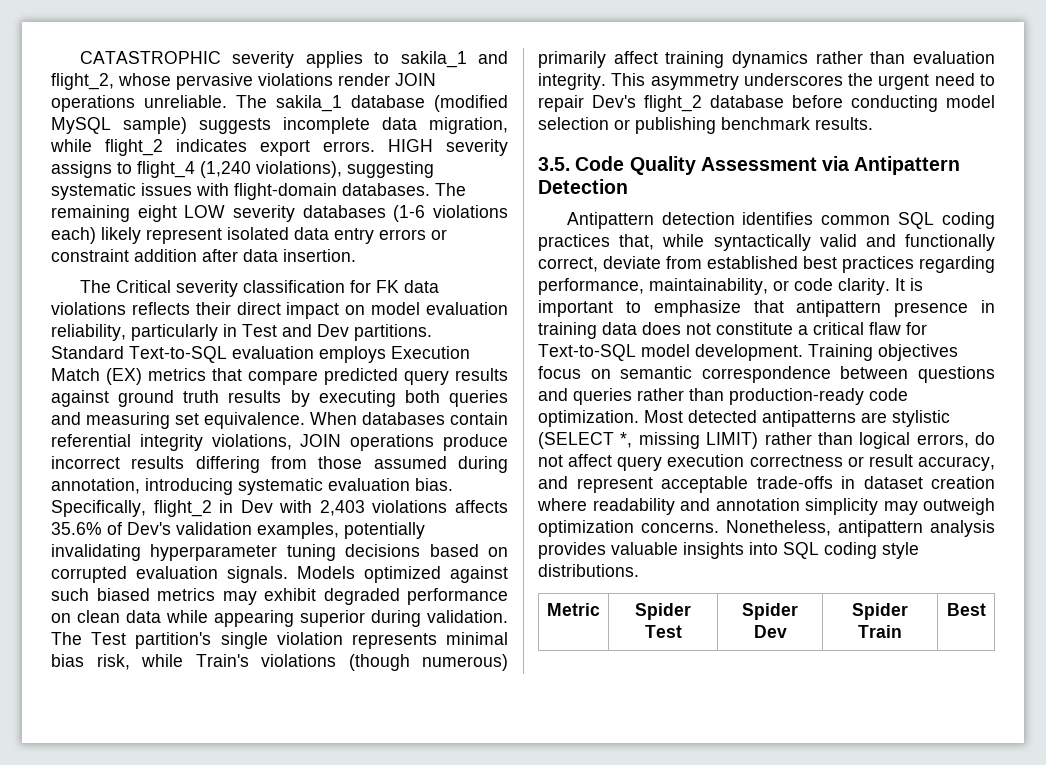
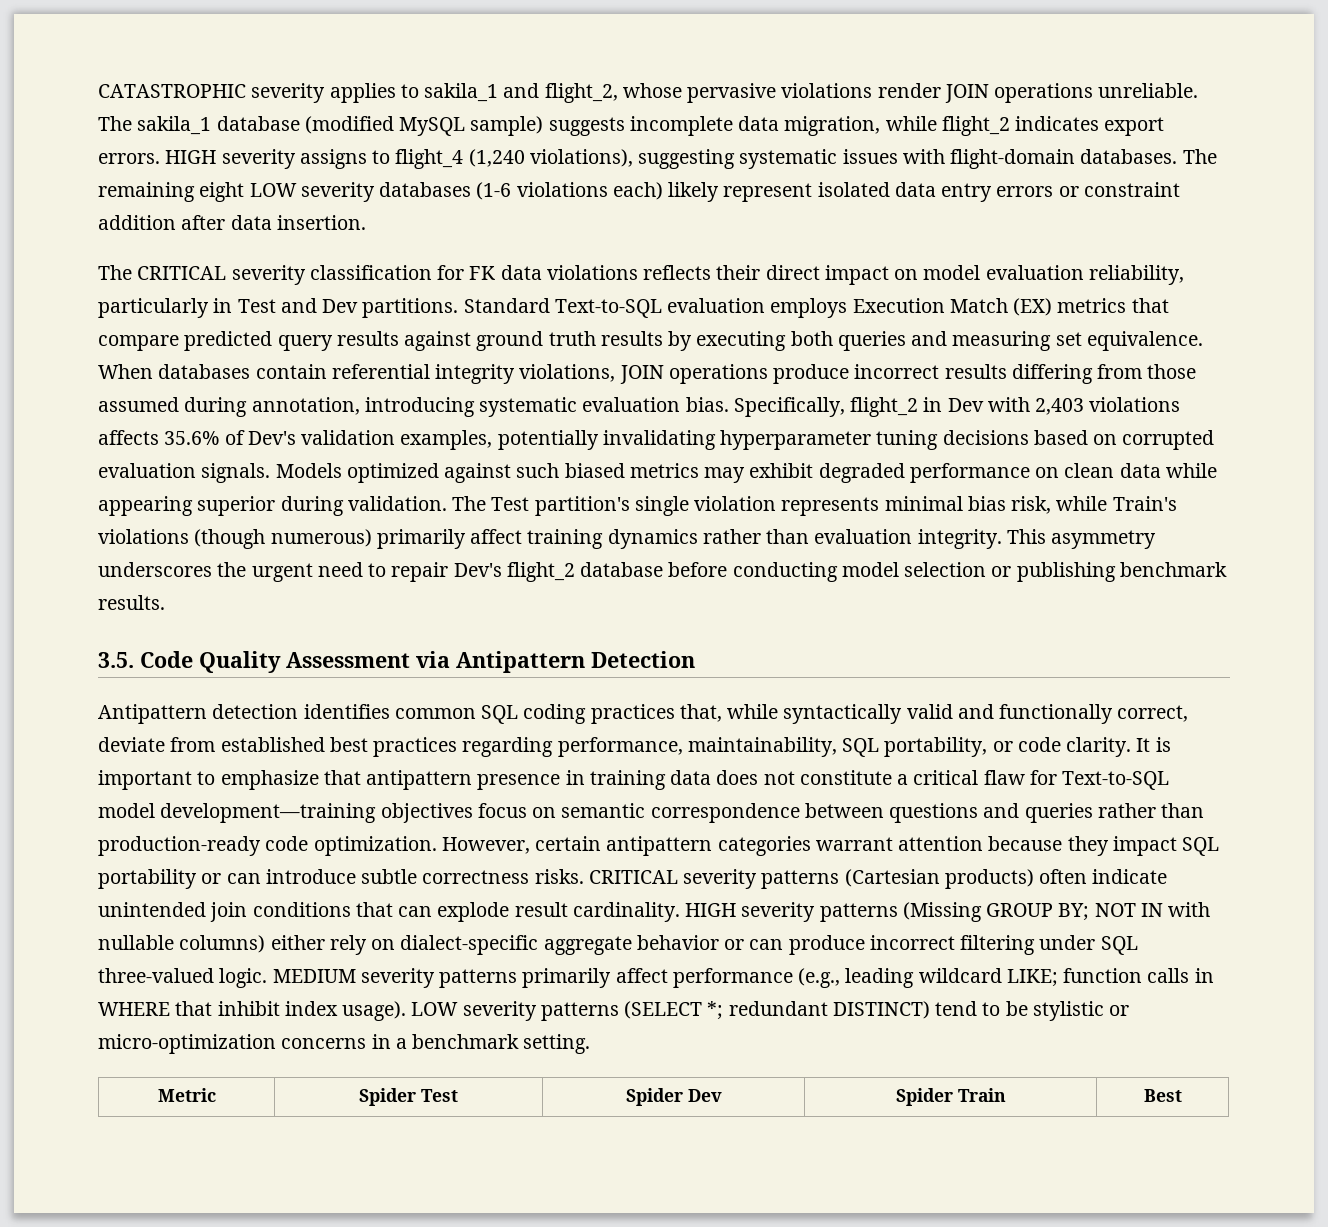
- The Critical severity classification for FK data violations reflects their direct impact on model evaluation reliability, particularly in Test and Dev partitions.
+ The CRITICAL severity classification for FK data violations reflects their direct impact on model evaluation reliability, particularly in Test and Dev partitions.
- Antipattern detection identifies common SQL coding practices that, while syntactically valid and functionally correct, deviate from established best practices regarding performance, maintainability, or code clarity.
+ Antipattern detection identifies common SQL coding practices that, while syntactically valid and functionally correct, deviate from established best practices regarding performance, maintainability, SQL portability, or code clarity.
- It is important to emphasize that antipattern presence in training data does not constitute a critical flaw for Text-to-SQL model development. Training objectives focus on semantic correspondence between questions and queries rather than production-ready code optimization.
+ It is important to emphasize that antipattern presence in training data does not constitute a critical flaw for Text-to-SQL model development—training objectives focus on semantic correspondence between questions and queries rather than production-ready code optimization.
- Most detected antipatterns are stylistic (SELECT *, missing LIMIT) rather than logical errors, do not affect query execution correctness or result accuracy, and represent acceptable trade-offs in dataset creation where readability and annotation simplicity may outweigh optimization concerns. Nonetheless, antipattern analysis provides valuable insights into SQL coding style distributions.
+ However, certain antipattern categories warrant attention because they impact SQL portability or can introduce subtle correctness risks. CRITICAL severity patterns (Cartesian products) often indicate unintended join conditions that can explode result cardinality. HIGH severity patterns (Missing GROUP BY; NOT IN with nullable columns) either rely on dialect-specific aggregate behavior or can produce incorrect filtering under SQL three-valued logic. MEDIUM severity patterns primarily affect performance (e.g., leading wildcard LIKE; function calls in WHERE that inhibit index usage). LOW severity patterns (SELECT *; redundant DISTINCT) tend to be stylistic or micro-optimization concerns in a benchmark setting.

